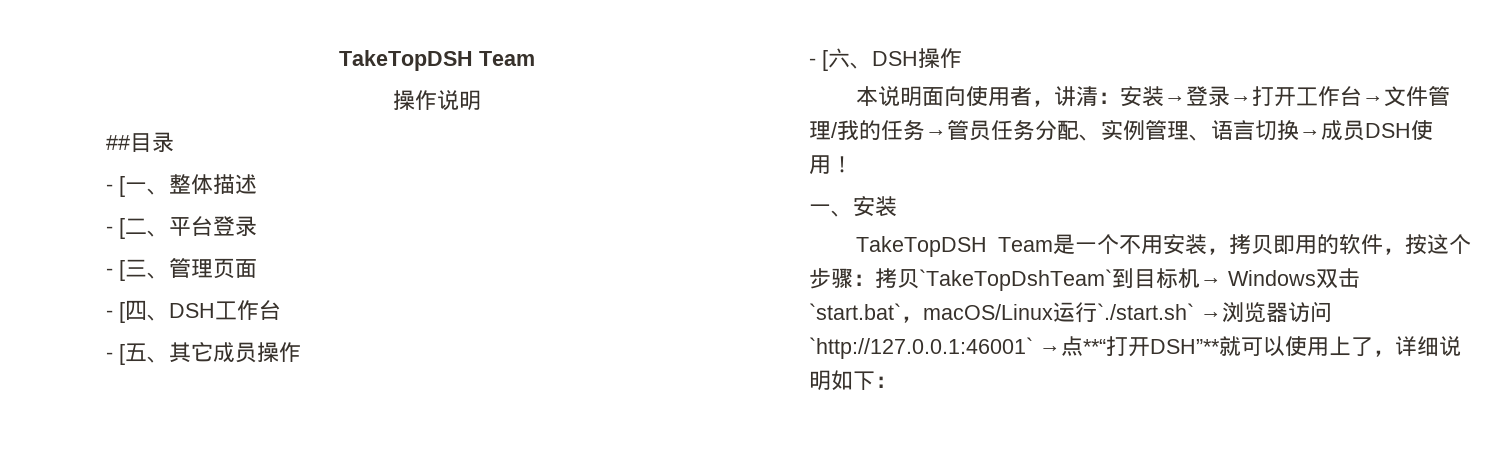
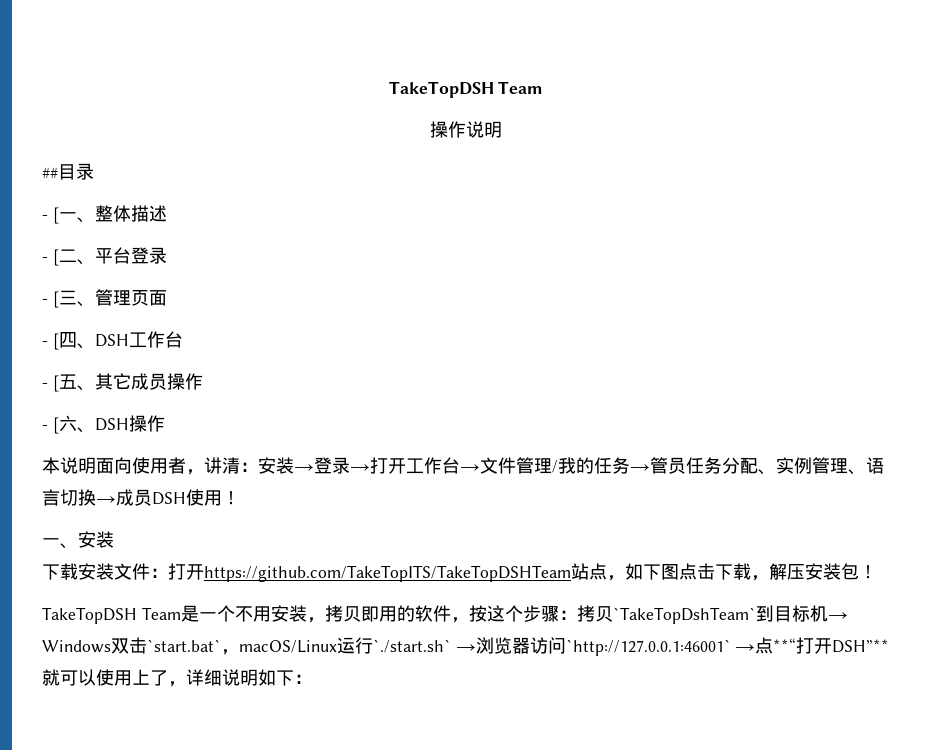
+ 下载安装文件：打开https://github.com/TakeTopITS/TakeTopDSHTeam站点，如下图点击下载，解压安装包！

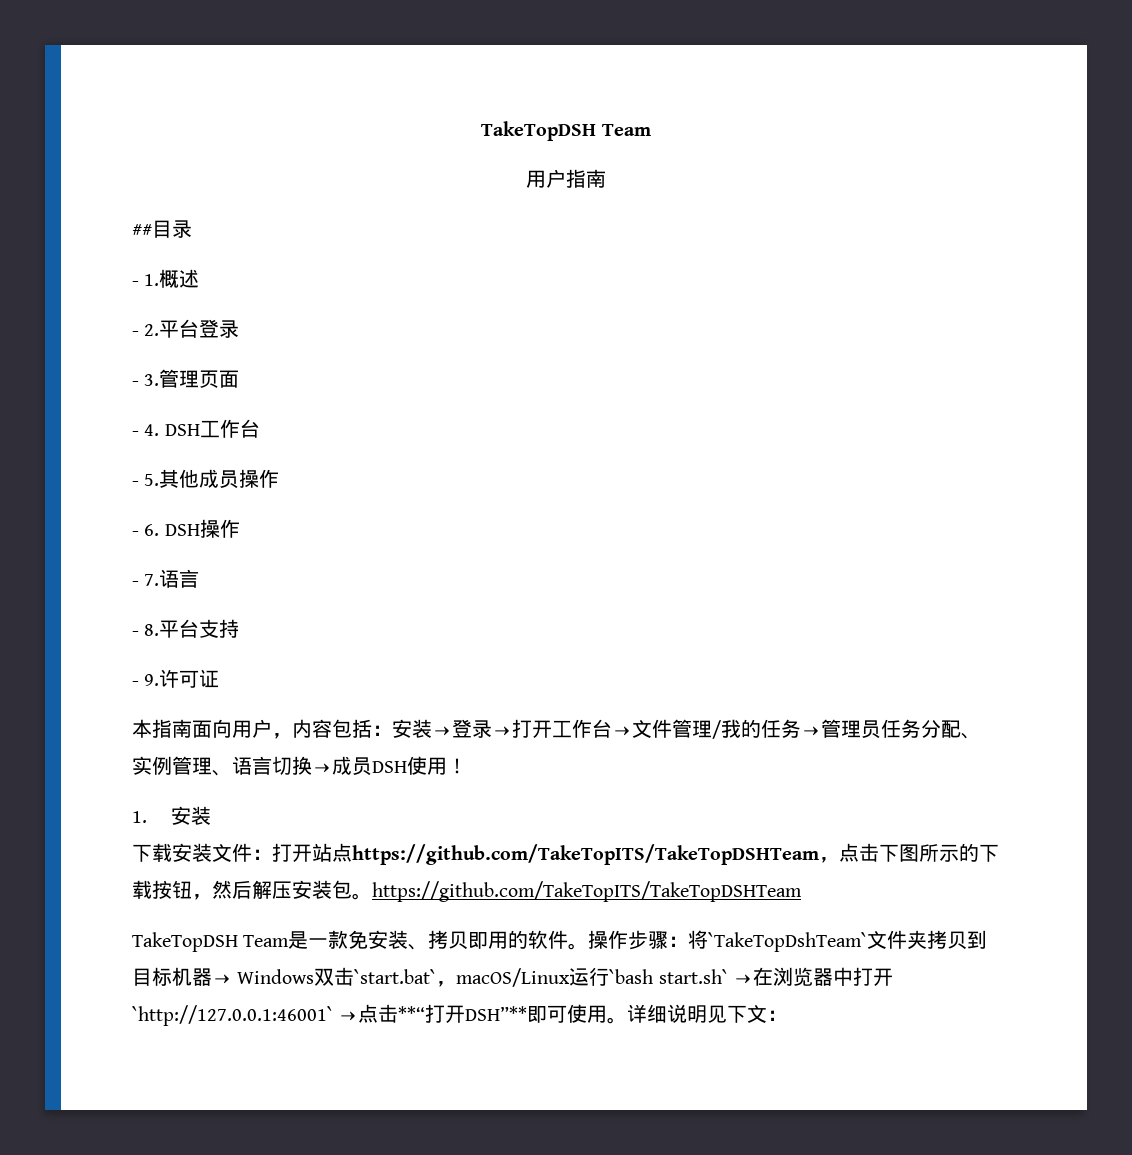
- 操作说明
+ 用户指南
- - [一、整体描述
+ - 1.概述
- - [二、平台登录
+ - 2.平台登录
- - [三、管理页面
+ - 3.管理页面
- - [四、DSH工作台
+ - 4. DSH工作台
- - [五、其它成员操作
+ - 5.其他成员操作
- - [六、DSH操作
+ - 6. DSH操作
- 本说明面向使用者，讲清：安装→登录→打开工作台→文件管理/我的任务→管员任务分配、实例管理、语言切换→成员DSH使用！
+ - 7.语言
+ - 8.平台支持
+ - 9.许可证
+ 本指南面向用户，内容包括：安装→登录→打开工作台→文件管理/我的任务→管理员任务分配、实例管理、语言切换→成员DSH使用！
- 一、安装
+ 1.安装
- 下载安装文件：打开https://github.com/TakeTopITS/TakeTopDSHTeam站点，如下图点击下载，解压安装包！
+ 下载安装文件：打开站点https://github.com/TakeTopITS/TakeTopDSHTeam，点击下图所示的下载按钮，然后解压安装包。https://github.com/TakeTopITS/TakeTopDSHTeam
- TakeTopDSH Team是一个不用安装，拷贝即用的软件，按这个步骤：拷贝`TakeTopDshTeam`到目标机→ Windows双击`start.bat`，macOS/Linux运行`./start.sh` →浏览器访问`http://127.0.0.1:46001` →点**“打开DSH”**就可以使用上了，详细说明如下：
+ TakeTopDSH Team是一款免安装、拷贝即用的软件。操作步骤：将`TakeTopDshTeam`文件夹拷贝到目标机器→ Windows双击`start.bat`，macOS/Linux运行`bash start.sh` →在浏览器中打开`http://127.0.0.1:46001` →点击**“打开DSH”**即可使用。详细说明见下文：

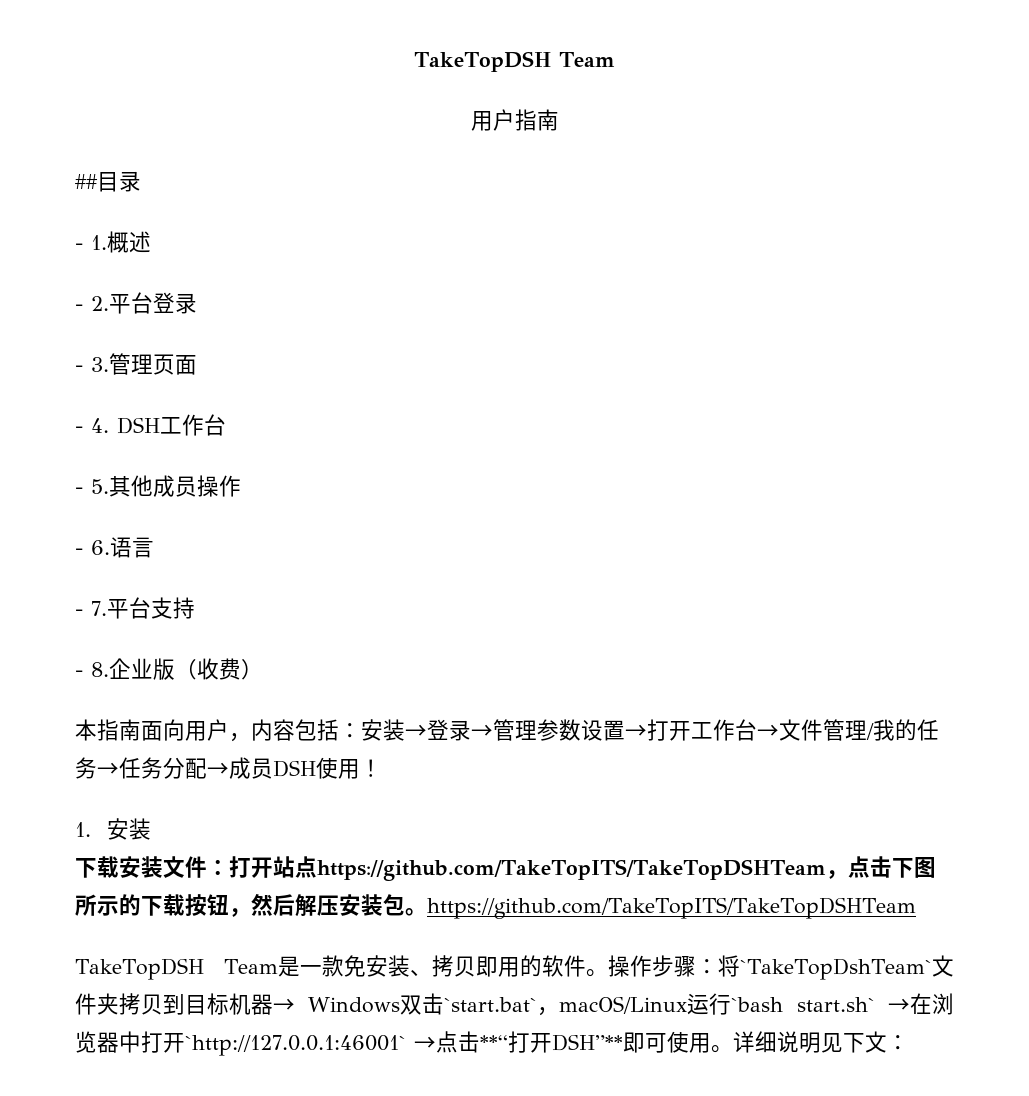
- - 6. DSH操作
- - 7.语言
+ - 6.语言
- - 8.平台支持
+ - 7.平台支持
- - 9.许可证
+ - 8.企业版（收费）
- 本指南面向用户，内容包括：安装→登录→打开工作台→文件管理/我的任务→管理员任务分配、实例管理、语言切换→成员DSH使用！
+ 本指南面向用户，内容包括：安装→登录→管理参数设置→打开工作台→文件管理/我的任务→任务分配→成员DSH使用！

